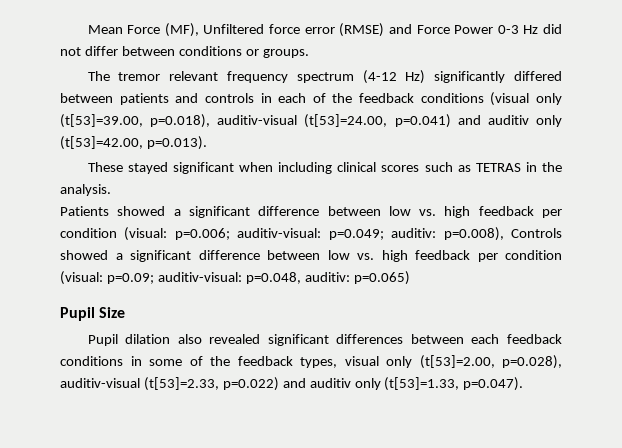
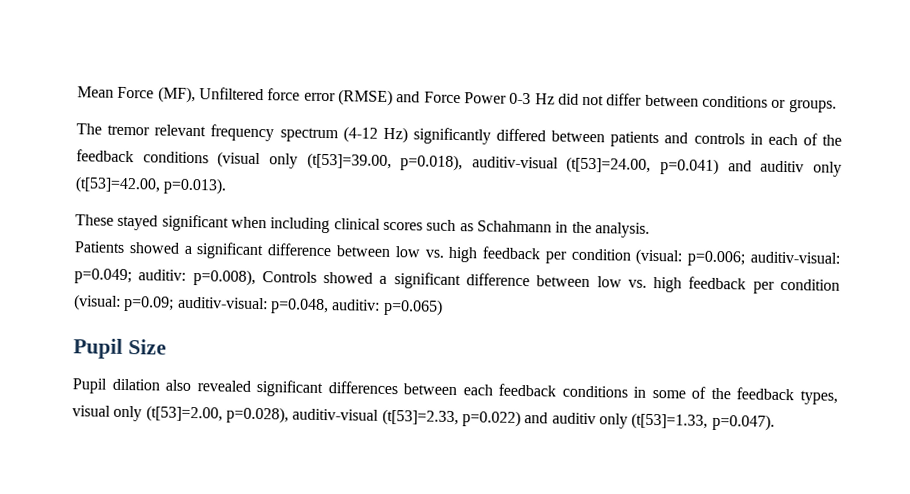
- These stayed significant when including clinical scores such as TETRAS in the analysis.
+ These stayed significant when including clinical scores such as Schahmann in the analysis.

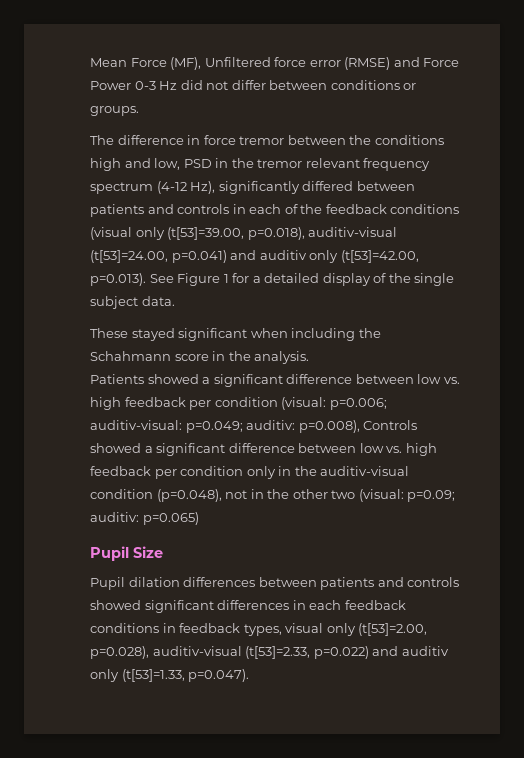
- The tremor relevant frequency spectrum (4-12 Hz) significantly differed between patients and controls in each of the feedback conditions (visual only (t[53]=39.00, p=0.018), auditiv-visual (t[53]=24.00, p=0.041) and auditiv only (t[53]=42.00, p=0.013).
+ The difference in force tremor between the conditions high and low, PSD in the tremor relevant frequency spectrum (4-12 Hz), significantly differed between patients and controls in each of the feedback conditions (visual only (t[53]=39.00, p=0.018), auditiv-visual (t[53]=24.00, p=0.041) and auditiv only (t[53]=42.00, p=0.013). See Figure 1 for a detailed display of the single subject data.
- These stayed significant when including clinical scores such as Schahmann in the analysis.
+ These stayed significant when including the Schahmann score in the analysis.
- Patients showed a significant difference between low vs. high feedback per condition (visual: p=0.006; auditiv-visual: p=0.049; auditiv: p=0.008), Controls showed a significant difference between low vs. high feedback per condition (visual: p=0.09; auditiv-visual: p=0.048, auditiv: p=0.065)
+ Patients showed a significant difference between low vs. high feedback per condition (visual: p=0.006; auditiv-visual: p=0.049; auditiv: p=0.008), Controls showed a significant difference between low vs. high feedback per condition only in the auditiv-visual condition (p=0.048), not in the other two (visual: p=0.09; auditiv: p=0.065)
- Pupil dilation also revealed significant differences between each feedback conditions in some of the feedback types, visual only (t[53]=2.00, p=0.028), auditiv-visual (t[53]=2.33, p=0.022) and auditiv only (t[53]=1.33, p=0.047).
+ Pupil dilation differences between patients and controls showed significant differences in each feedback conditions in feedback types, visual only (t[53]=2.00, p=0.028), auditiv-visual (t[53]=2.33, p=0.022) and auditiv only (t[53]=1.33, p=0.047).

